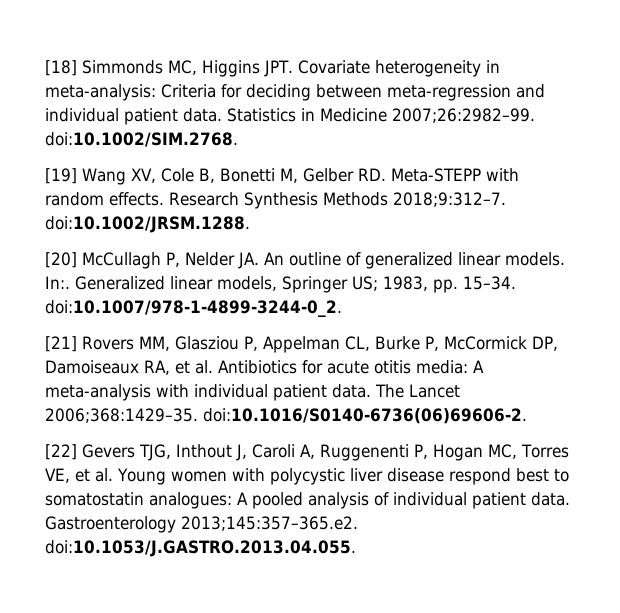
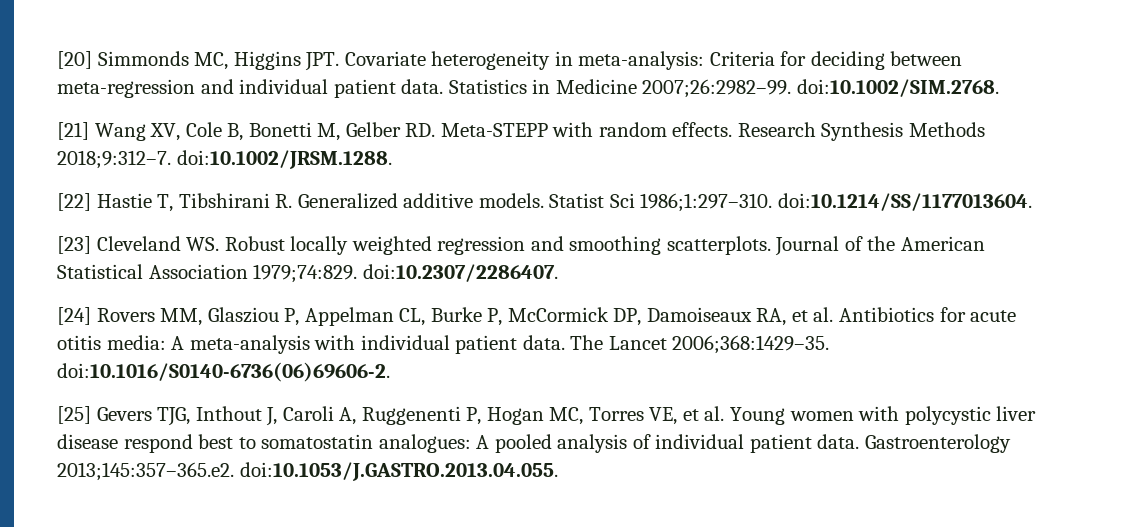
- [18] Simmonds MC, Higgins JPT. Covariate heterogeneity in meta-analysis: Criteria for deciding between meta-regression and individual patient data.
+ [20] Simmonds MC, Higgins JPT. Covariate heterogeneity in meta-analysis: Criteria for deciding between meta-regression and individual patient data.
- [19] Wang XV, Cole B, Bonetti M, Gelber RD. Meta-STEPP with random effects.
+ [21] Wang XV, Cole B, Bonetti M, Gelber RD. Meta-STEPP with random effects.
- [20] McCullagh P, Nelder JA. An outline of generalized linear models. In:. Generalized linear models, Springer US; 1983, pp. 15–34. doi:10.1007/978-1-4899-3244-0_2.
- [21] Rovers MM, Glasziou P, Appelman CL, Burke P, McCormick DP, Damoiseaux RA, et al. Antibiotics for acute otitis media: A meta-analysis with individual patient data.
+ [22] Hastie T, Tibshirani R. Generalized additive models. Statist Sci 1986;1:297–310. doi:10.1214/SS/1177013604.
+ [23] Cleveland WS. Robust locally weighted regression and smoothing scatterplots. Journal of the American Statistical Association 1979;74:829. doi:10.2307/2286407.
+ [24] Rovers MM, Glasziou P, Appelman CL, Burke P, McCormick DP, Damoiseaux RA, et al. Antibiotics for acute otitis media: A meta-analysis with individual patient data.
- [22] Gevers TJG, Inthout J, Caroli A, Ruggenenti P, Hogan MC, Torres VE, et al. Young women with polycystic liver disease respond best to somatostatin analogues: A pooled analysis of individual patient data.
+ [25] Gevers TJG, Inthout J, Caroli A, Ruggenenti P, Hogan MC, Torres VE, et al. Young women with polycystic liver disease respond best to somatostatin analogues: A pooled analysis of individual patient data.

